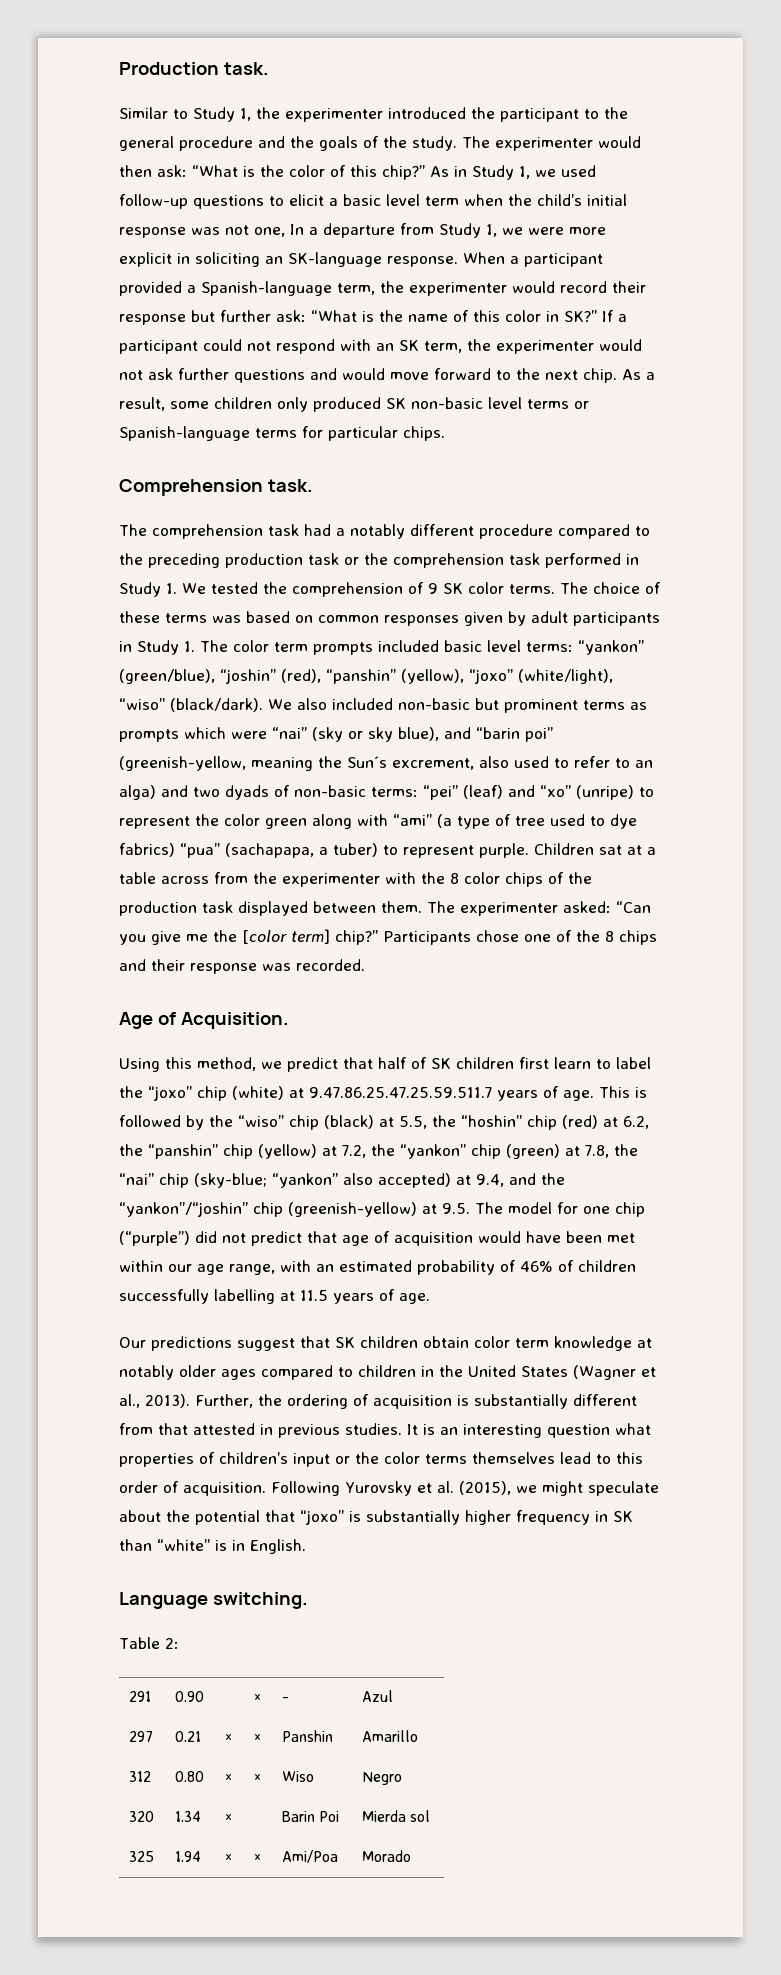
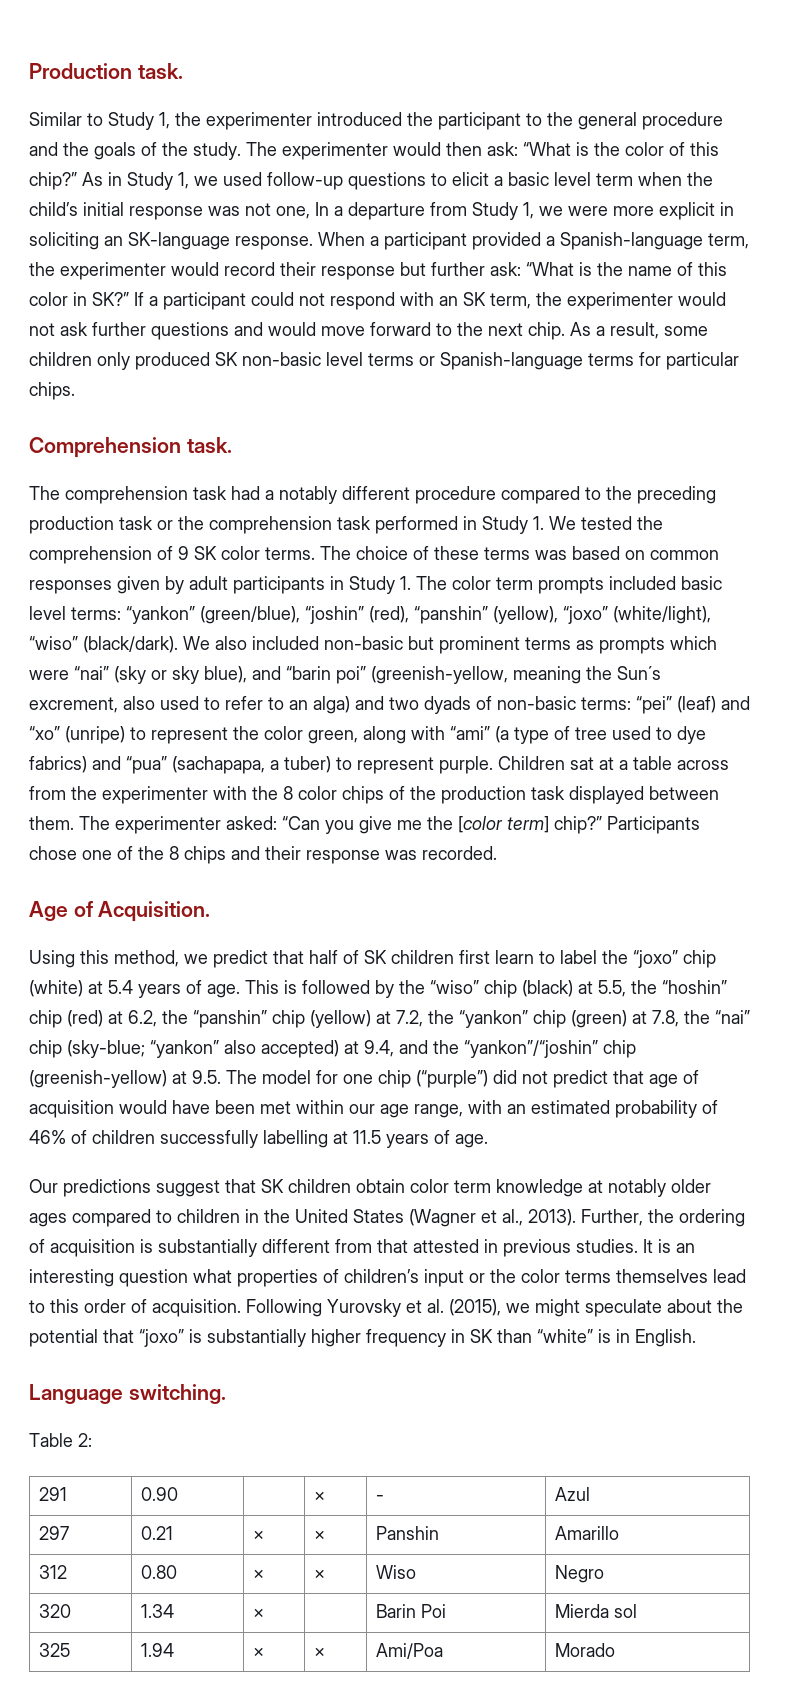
- “pei” (leaf) and “xo” (unripe) to represent the color green along with “ami” (a type of tree used to dye fabrics) “pua” (sachapapa, a tuber) to represent purple.
+ “pei” (leaf) and “xo” (unripe) to represent the color green, along with “ami” (a type of tree used to dye fabrics) and “pua” (sachapapa, a tuber) to represent purple.
- Using this method, we predict that half of SK children first learn to label the “joxo” chip (white) at 9.47.86.25.47.25.59.511.7 years of age.
+ Using this method, we predict that half of SK children first learn to label the “joxo” chip (white) at 5.4 years of age.

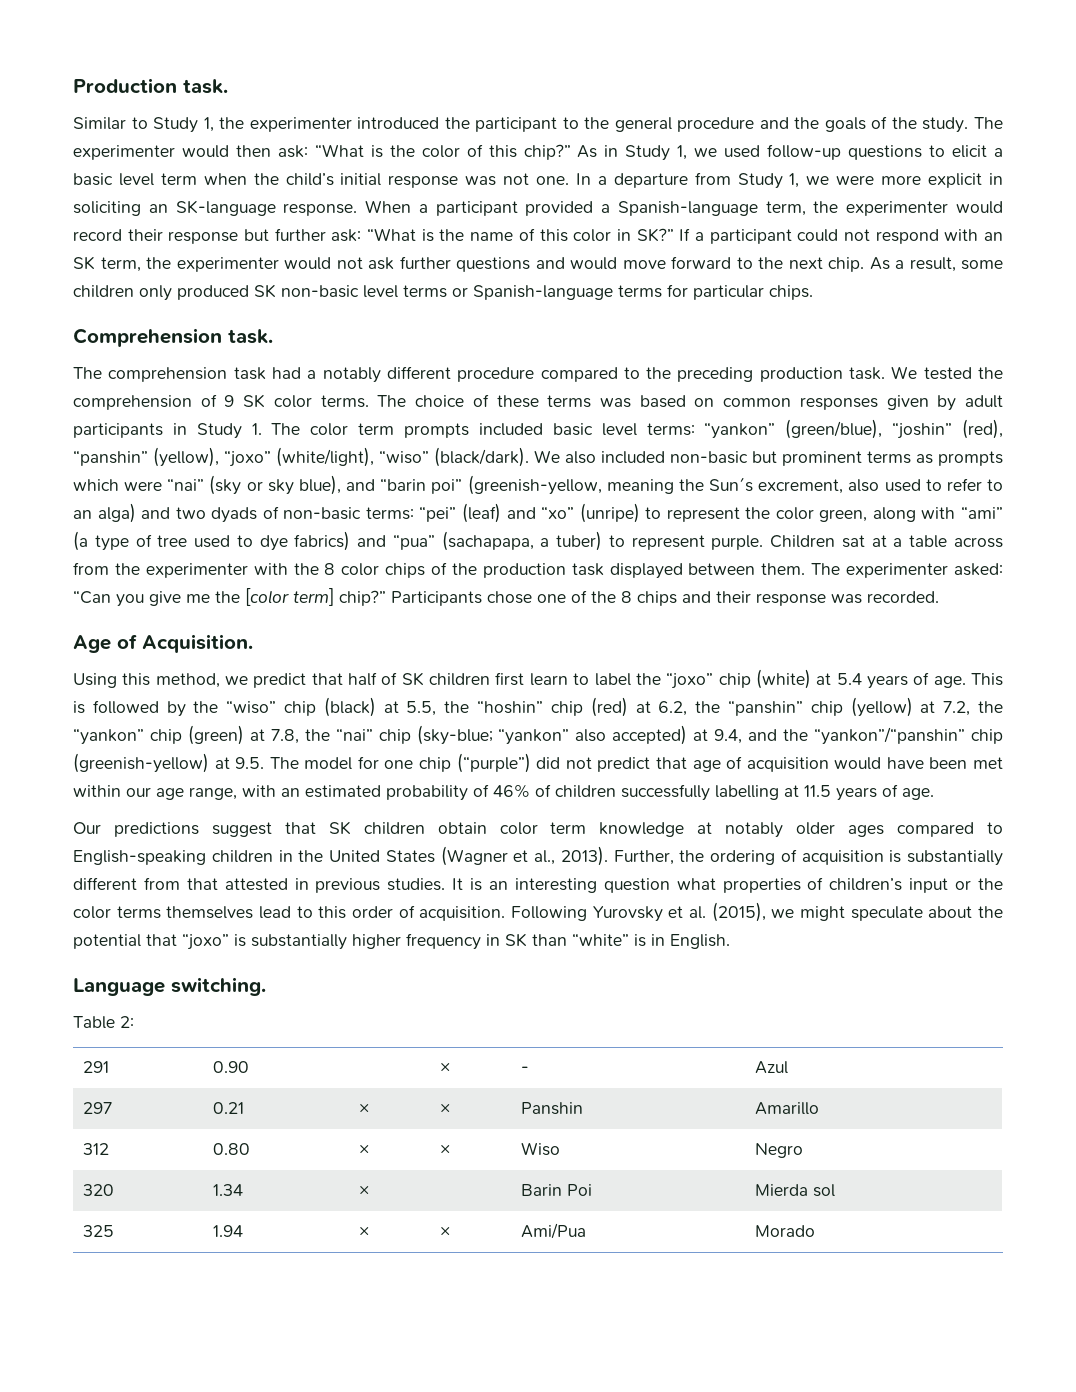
- As in Study 1, we used follow-up questions to elicit a basic level term when the child’s initial response was not one, In a departure from Study 1, we were more explicit in soliciting an SK-language response.
+ As in Study 1, we used follow-up questions to elicit a basic level term when the child’s initial response was not one. In a departure from Study 1, we were more explicit in soliciting an SK-language response.
- The comprehension task had a notably different procedure compared to the preceding production task or the comprehension task performed in Study 1. We tested the comprehension of 9 SK color terms.
+ The comprehension task had a notably different procedure compared to the preceding production task. We tested the comprehension of 9 SK color terms.
- “yankon” also accepted) at 9.4, and the “yankon”/“joshin” chip (greenish-yellow) at 9.5. The model for one chip (“purple”) did not predict that age of acquisition would have been met within our age range, with an estimated probability of 46% of children successfully labelling at 11.5 years of age.
+ “yankon” also accepted) at 9.4, and the “yankon”/“panshin” chip (greenish-yellow) at 9.5. The model for one chip (“purple”) did not predict that age of acquisition would have been met within our age range, with an estimated probability of 46% of children successfully labelling at 11.5 years of age.
- Our predictions suggest that SK children obtain color term knowledge at notably older ages compared to children in the United States (Wagner et al., 2013).
+ Our predictions suggest that SK children obtain color term knowledge at notably older ages compared to English-speaking children in the United States (Wagner et al., 2013).
- 325 | 1.94 | × | × | Ami/Poa | Morado
+ 325 | 1.94 | × | × | Ami/Pua | Morado

